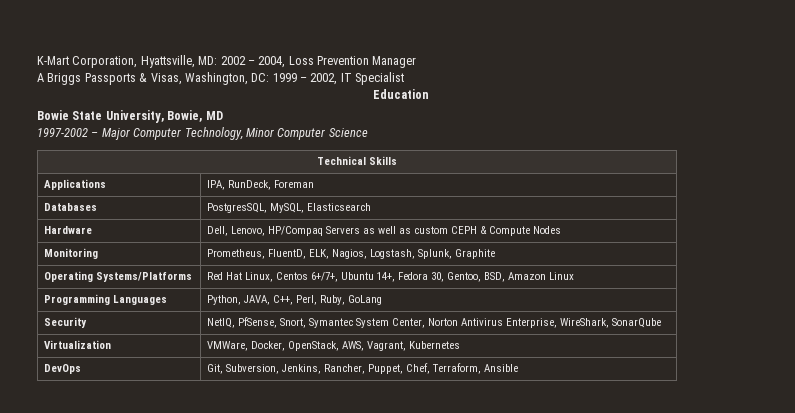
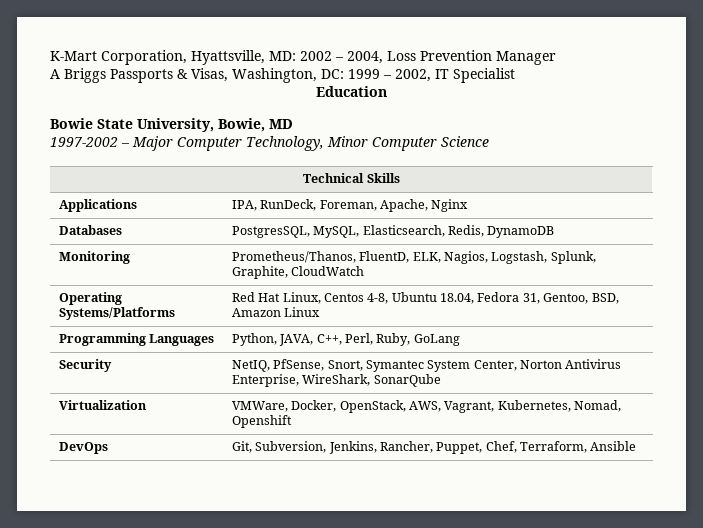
- Applications | IPA, RunDeck, Foreman
+ Applications | IPA, RunDeck, Foreman, Apache, Nginx
- Databases | PostgresSQL, MySQL, Elasticsearch
- Hardware | Dell, Lenovo, HP/Compaq Servers as well as custom CEPH & Compute Nodes
+ Databases | PostgresSQL, MySQL, Elasticsearch, Redis, DynamoDB
- Monitoring | Prometheus, FluentD, ELK, Nagios, Logstash, Splunk, Graphite
+ Monitoring | Prometheus/Thanos, FluentD, ELK, Nagios, Logstash, Splunk, Graphite, CloudWatch
- Operating Systems/Platforms | Red Hat Linux, Centos 6+/7+, Ubuntu 14+, Fedora 30, Gentoo, BSD, Amazon Linux
+ Operating Systems/Platforms | Red Hat Linux, Centos 4-8, Ubuntu 18.04, Fedora 31, Gentoo, BSD, Amazon Linux
- Virtualization | VMWare, Docker, OpenStack, AWS, Vagrant, Kubernetes
+ Virtualization | VMWare, Docker, OpenStack, AWS, Vagrant, Kubernetes, Nomad, Openshift

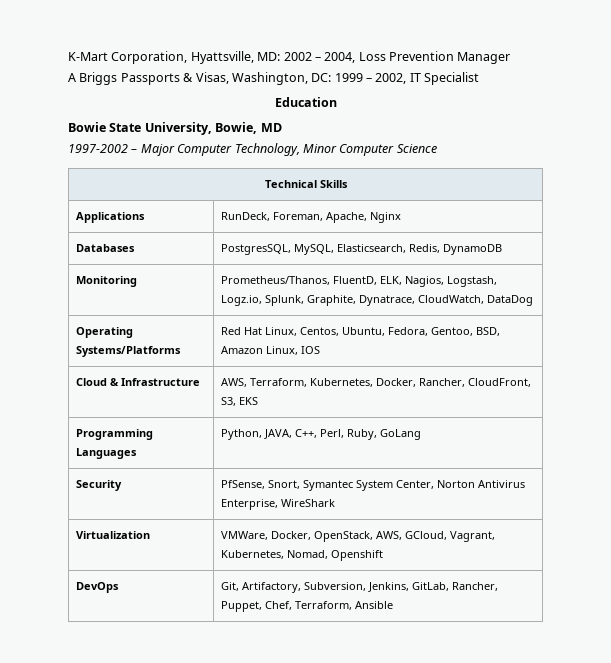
- Applications | IPA, RunDeck, Foreman, Apache, Nginx
+ Applications | RunDeck, Foreman, Apache, Nginx
- Monitoring | Prometheus/Thanos, FluentD, ELK, Nagios, Logstash, Splunk, Graphite, CloudWatch
+ Monitoring | Prometheus/Thanos, FluentD, ELK, Nagios, Logstash, Logz.io, Splunk, Graphite, Dynatrace, CloudWatch, DataDog
- Operating Systems/Platforms | Red Hat Linux, Centos 4-8, Ubuntu 18.04, Fedora 31, Gentoo, BSD, Amazon Linux
+ Operating Systems/Platforms | Red Hat Linux, Centos, Ubuntu, Fedora, Gentoo, BSD, Amazon Linux, IOS
+ Cloud & Infrastructure | AWS, Terraform, Kubernetes, Docker, Rancher, CloudFront, S3, EKS
- Security | NetIQ, PfSense, Snort, Symantec System Center, Norton Antivirus Enterprise, WireShark, SonarQube
+ Security | PfSense, Snort, Symantec System Center, Norton Antivirus Enterprise, WireShark
- Virtualization | VMWare, Docker, OpenStack, AWS, Vagrant, Kubernetes, Nomad, Openshift
+ Virtualization | VMWare, Docker, OpenStack, AWS, GCloud, Vagrant, Kubernetes, Nomad, Openshift
- DevOps | Git, Subversion, Jenkins, Rancher, Puppet, Chef, Terraform, Ansible
+ DevOps | Git, Artifactory, Subversion, Jenkins, GitLab, Rancher, Puppet, Chef, Terraform, Ansible

